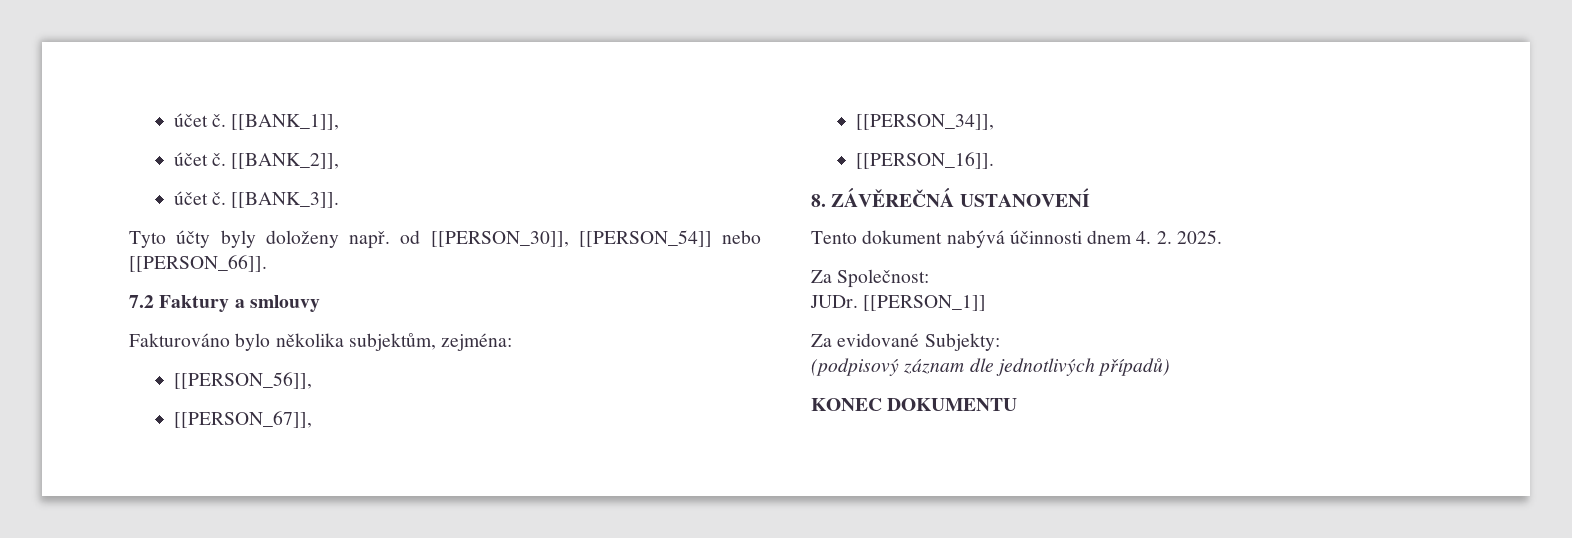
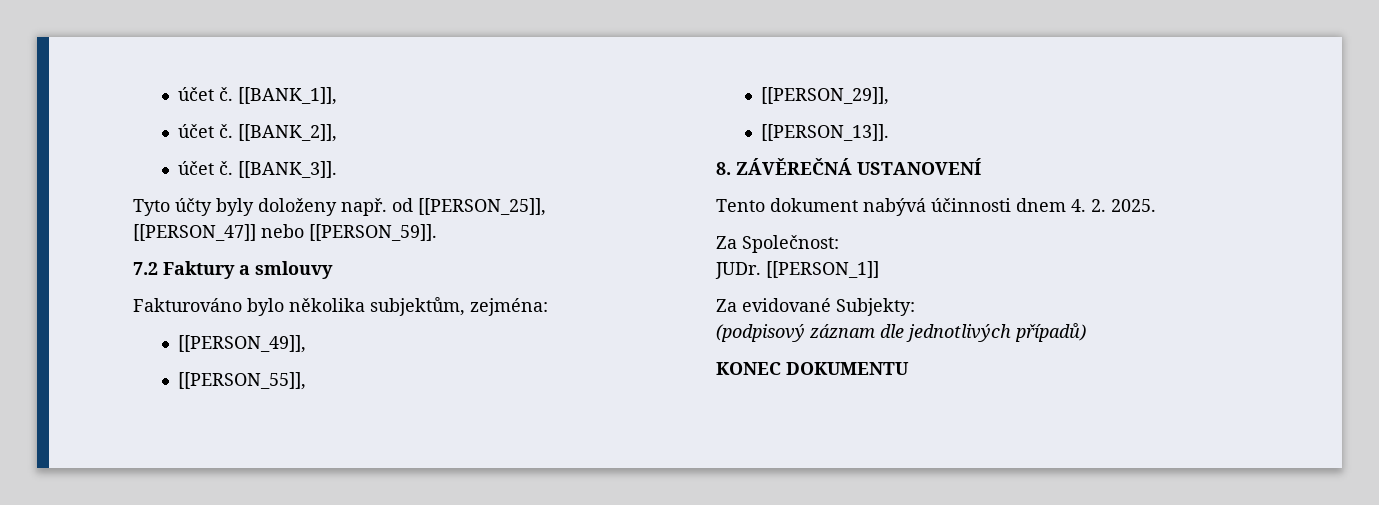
- Tyto účty byly doloženy např. od [[PERSON_30]], [[PERSON_54]] nebo [[PERSON_66]].
+ Tyto účty byly doloženy např. od [[PERSON_25]], [[PERSON_47]] nebo [[PERSON_59]].
- [[PERSON_56]],
- [[PERSON_67]],
- [[PERSON_34]],
- [[PERSON_16]].
+ [[PERSON_49]],
+ [[PERSON_55]],
+ [[PERSON_29]],
+ [[PERSON_13]].

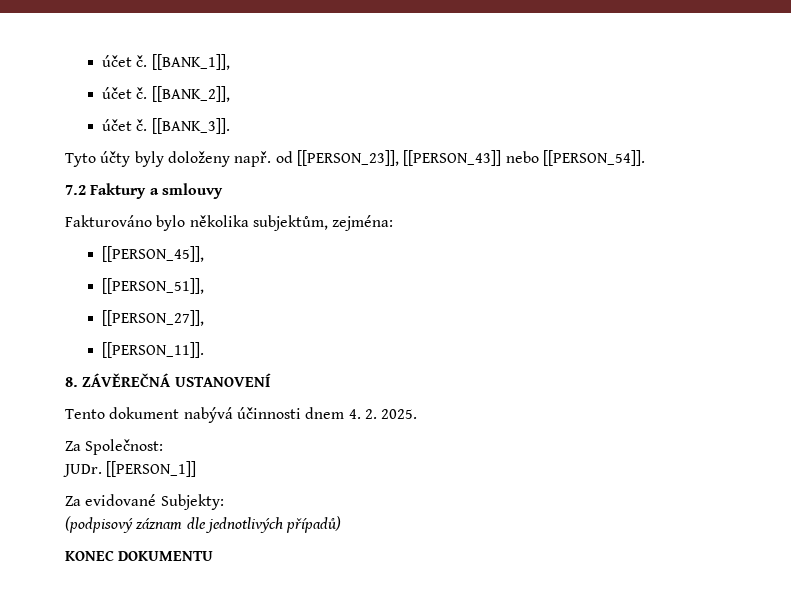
- Tyto účty byly doloženy např. od [[PERSON_25]], [[PERSON_47]] nebo [[PERSON_59]].
+ Tyto účty byly doloženy např. od [[PERSON_23]], [[PERSON_43]] nebo [[PERSON_54]].
- [[PERSON_49]],
- [[PERSON_55]],
- [[PERSON_29]],
- [[PERSON_13]].
+ [[PERSON_45]],
+ [[PERSON_51]],
+ [[PERSON_27]],
+ [[PERSON_11]].

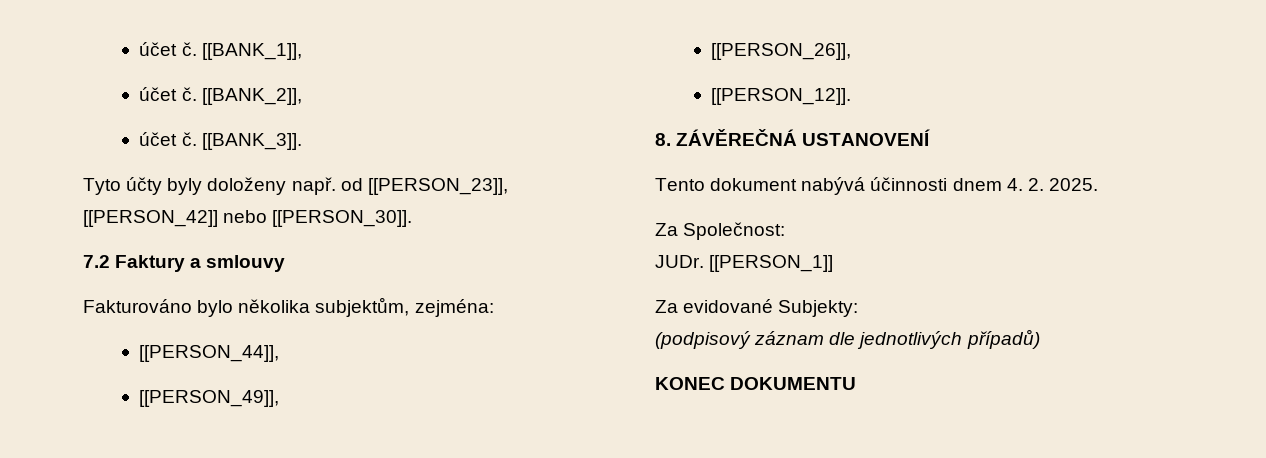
- Tyto účty byly doloženy např. od [[PERSON_23]], [[PERSON_43]] nebo [[PERSON_54]].
+ Tyto účty byly doloženy např. od [[PERSON_23]], [[PERSON_42]] nebo [[PERSON_30]].
- [[PERSON_45]],
- [[PERSON_51]],
- [[PERSON_27]],
- [[PERSON_11]].
+ [[PERSON_44]],
+ [[PERSON_49]],
+ [[PERSON_26]],
+ [[PERSON_12]].

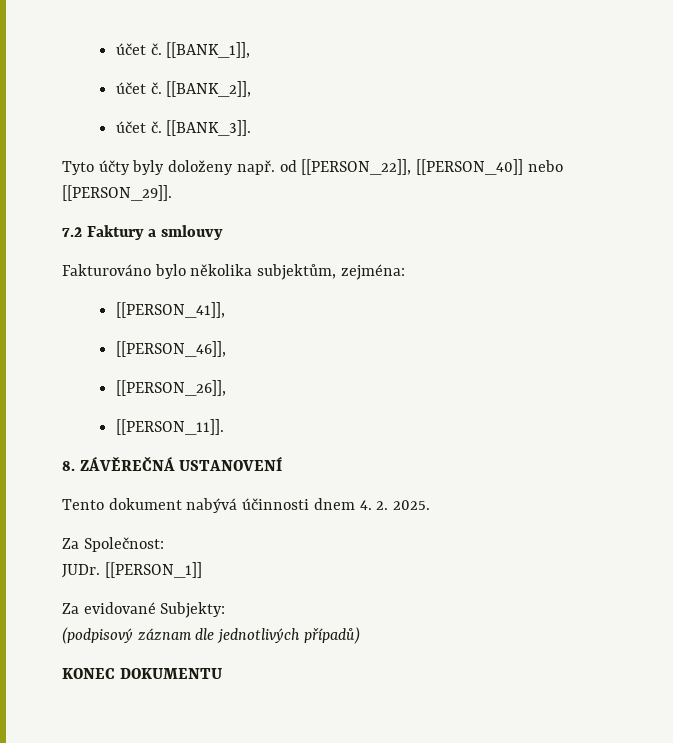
- Tyto účty byly doloženy např. od [[PERSON_23]], [[PERSON_42]] nebo [[PERSON_30]].
+ Tyto účty byly doloženy např. od [[PERSON_22]], [[PERSON_40]] nebo [[PERSON_29]].
- [[PERSON_44]],
- [[PERSON_49]],
+ [[PERSON_41]],
+ [[PERSON_46]],
- [[PERSON_12]].
+ [[PERSON_11]].

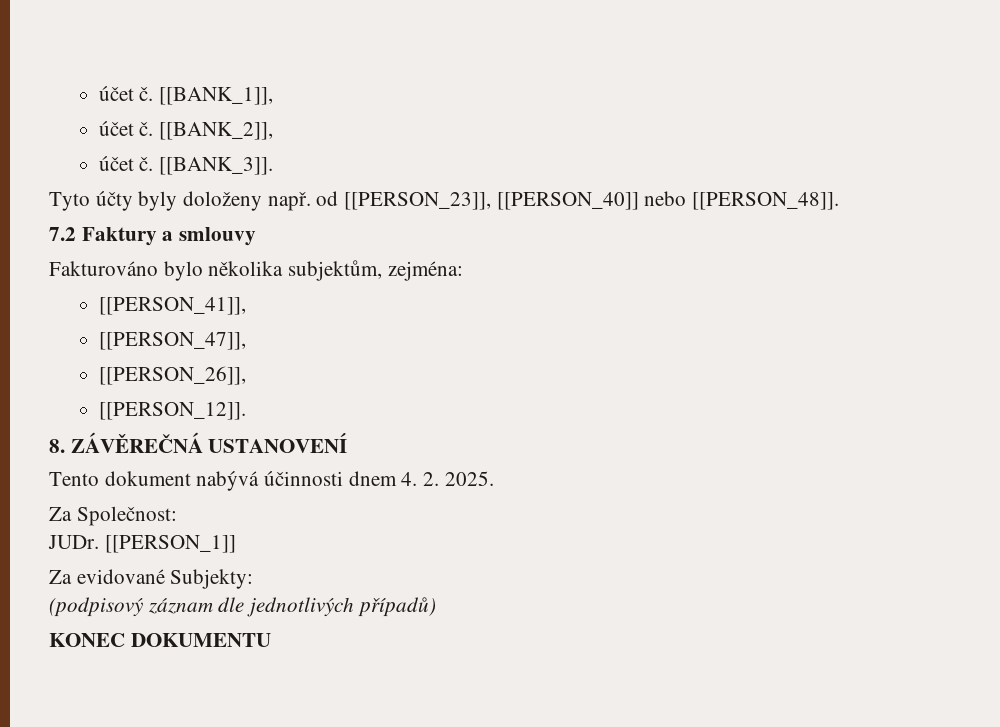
- Tyto účty byly doloženy např. od [[PERSON_22]], [[PERSON_40]] nebo [[PERSON_29]].
+ Tyto účty byly doloženy např. od [[PERSON_23]], [[PERSON_40]] nebo [[PERSON_48]].
- [[PERSON_46]],
+ [[PERSON_47]],
- [[PERSON_11]].
+ [[PERSON_12]].

